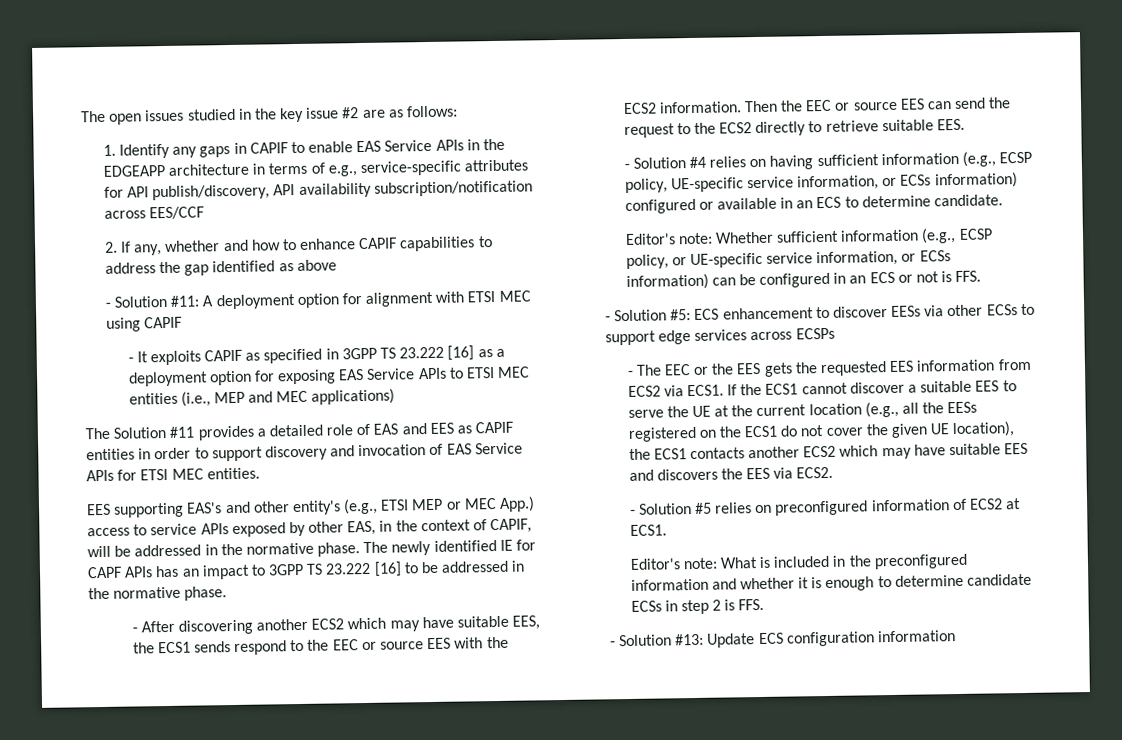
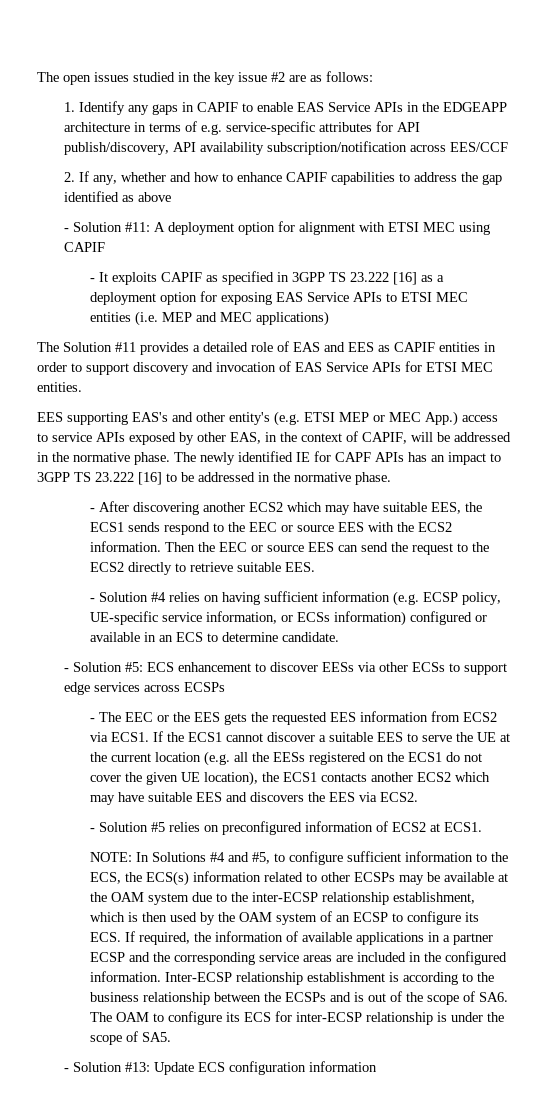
- 1. Identify any gaps in CAPIF to enable EAS Service APIs in the EDGEAPP architecture in terms of e.g., service-specific attributes for API publish/discovery, API availability subscription/notification across EES/CCF
+ 1. Identify any gaps in CAPIF to enable EAS Service APIs in the EDGEAPP architecture in terms of e.g. service-specific attributes for API publish/discovery, API availability subscription/notification across EES/CCF
- - It exploits CAPIF as specified in 3GPP TS 23.222 [16] as a deployment option for exposing EAS Service APIs to ETSI MEC entities (i.e., MEP and MEC applications)
+ - It exploits CAPIF as specified in 3GPP TS 23.222 [16] as a deployment option for exposing EAS Service APIs to ETSI MEC entities (i.e. MEP and MEC applications)
- EES supporting EAS's and other entity's (e.g., ETSI MEP or MEC App.) access to service APIs exposed by other EAS, in the context of CAPIF, will be addressed in the normative phase.
+ EES supporting EAS's and other entity's (e.g. ETSI MEP or MEC App.) access to service APIs exposed by other EAS, in the context of CAPIF, will be addressed in the normative phase.
- - Solution #4 relies on having sufficient information (e.g., ECSP policy, UE-specific service information, or ECSs information) configured or available in an ECS to determine candidate.
+ - Solution #4 relies on having sufficient information (e.g. ECSP policy, UE-specific service information, or ECSs information) configured or available in an ECS to determine candidate.
- Editor's note: Whether sufficient information (e.g., ECSP policy, or UE-specific service information, or ECSs information) can be configured in an ECS or not is FFS.
- If the ECS1 cannot discover a suitable EES to serve the UE at the current location (e.g., all the EESs registered on the ECS1 do not cover the given UE location), the ECS1 contacts another ECS2 which may have suitable EES and discovers the EES via ECS2.
+ If the ECS1 cannot discover a suitable EES to serve the UE at the current location (e.g. all the EESs registered on the ECS1 do not cover the given UE location), the ECS1 contacts another ECS2 which may have suitable EES and discovers the EES via ECS2.
- Editor's note: What is included in the preconfigured information and whether it is enough to determine candidate ECSs in step 2 is FFS.
+ NOTE: In Solutions #4 and #5, to configure sufficient information to the ECS, the ECS(s) information related to other ECSPs may be available at the OAM system due to the inter-ECSP relationship establishment, which is then used by the OAM system of an ECSP to configure its ECS. If required, the information of available applications in a partner ECSP and the corresponding service areas are included in the configured information. Inter-ECSP relationship establishment is according to the business relationship between the ECSPs and is out of the scope of SA6. The OAM to configure its ECS for inter-ECSP relationship is under the scope of SA5.

